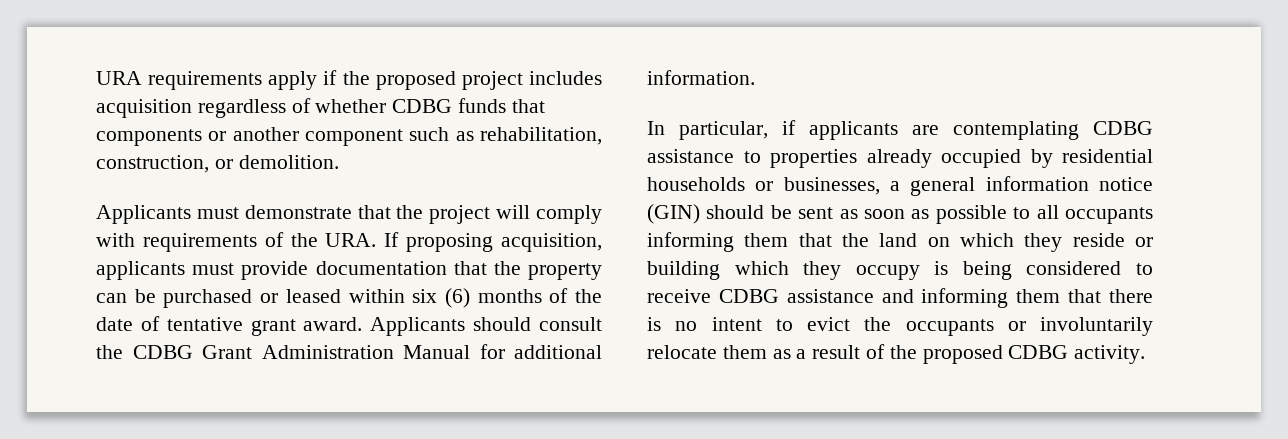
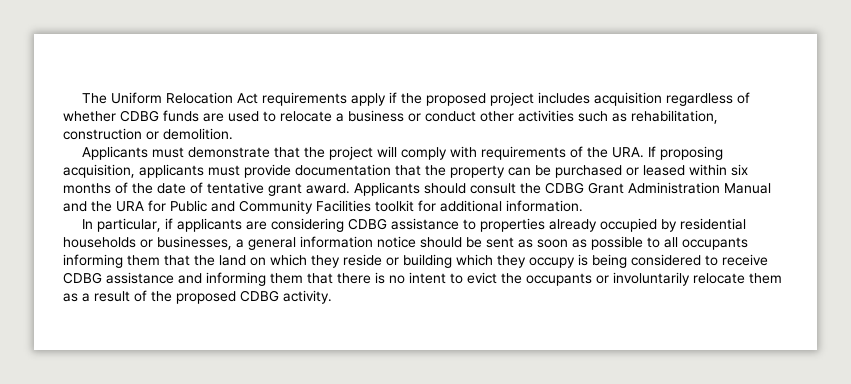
- URA requirements apply if the proposed project includes acquisition regardless of whether CDBG funds that components or another component such as rehabilitation, construction, or demolition.
+ The Uniform Relocation Act requirements apply if the proposed project includes acquisition regardless of whether CDBG funds are used to relocate a business or conduct other activities such as rehabilitation, construction or demolition.
- Applicants must demonstrate that the project will comply with requirements of the URA. If proposing acquisition, applicants must provide documentation that the property can be purchased or leased within six (6) months of the date of tentative grant award.
+ Applicants must demonstrate that the project will comply with requirements of the URA. If proposing acquisition, applicants must provide documentation that the property can be purchased or leased within six months of the date of tentative grant award.
- Applicants should consult the CDBG Grant Administration Manual for additional information.
+ Applicants should consult the CDBG Grant Administration Manual and the URA for Public and Community Facilities toolkit for additional information.
- In particular, if applicants are contemplating CDBG assistance to properties already occupied by residential households or businesses, a general information notice (GIN) should be sent as soon as possible to all occupants informing them that the land on which they reside or building which they occupy is being considered to receive CDBG assistance and informing them that there is no intent to evict the occupants or involuntarily relocate them as a result of the proposed CDBG activity.
+ In particular, if applicants are considering CDBG assistance to properties already occupied by residential households or businesses, a general information notice should be sent as soon as possible to all occupants informing them that the land on which they reside or building which they occupy is being considered to receive CDBG assistance and informing them that there is no intent to evict the occupants or involuntarily relocate them as a result of the proposed CDBG activity.

